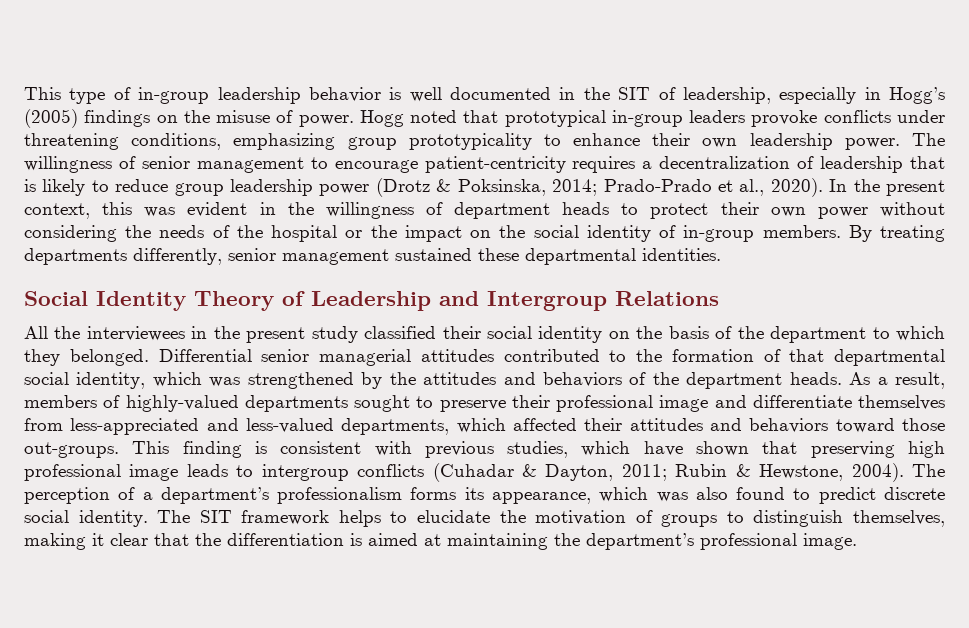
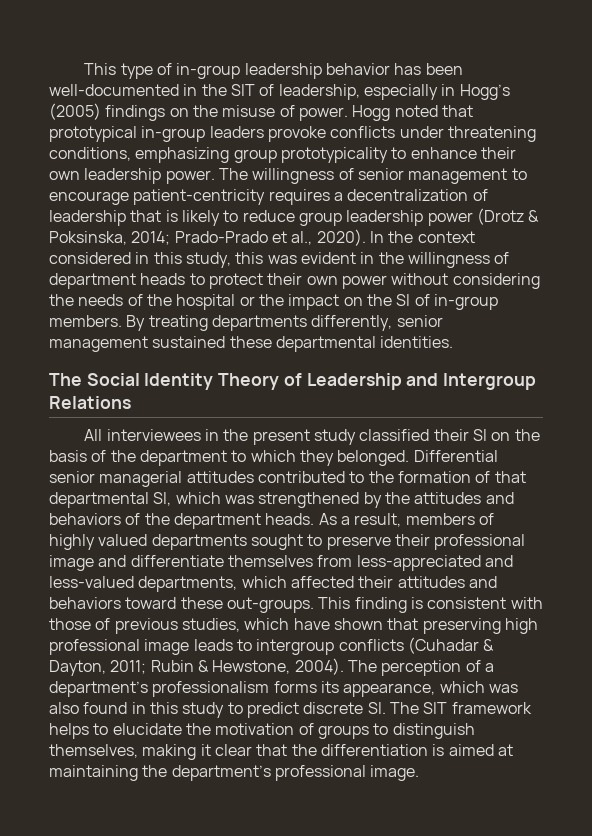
- This type of in-group leadership behavior is well documented in the SIT of leadership, especially in Hogg’s (2005) findings on the misuse of power.
+ This type of in-group leadership behavior has been well-documented in the SIT of leadership, especially in Hogg’s (2005) findings on the misuse of power.
- In the present context, this was evident in the willingness of department heads to protect their own power without considering the needs of the hospital or the impact on the social identity of in-group members.
+ In the context considered in this study, this was evident in the willingness of department heads to protect their own power without considering the needs of the hospital or the impact on the SI of in-group members.
- Social Identity Theory of Leadership and Intergroup Relations
+ The Social Identity Theory of Leadership and Intergroup Relations
- All the interviewees in the present study classified their social identity on the basis of the department to which they belonged.
+ All interviewees in the present study classified their SI on the basis of the department to which they belonged.
- Differential senior managerial attitudes contributed to the formation of that departmental social identity, which was strengthened by the attitudes and behaviors of the department heads.
+ Differential senior managerial attitudes contributed to the formation of that departmental SI, which was strengthened by the attitudes and behaviors of the department heads.
- As a result, members of highly-valued departments sought to preserve their professional image and differentiate themselves from less-appreciated and less-valued departments, which affected their attitudes and behaviors toward those out-groups.
+ As a result, members of highly valued departments sought to preserve their professional image and differentiate themselves from less-appreciated and less-valued departments, which affected their attitudes and behaviors toward these out-groups.
- This finding is consistent with previous studies, which have shown that preserving high professional image leads to intergroup conflicts (Cuhadar & Dayton, 2011; Rubin & Hewstone, 2004).
+ This finding is consistent with those of previous studies, which have shown that preserving high professional image leads to intergroup conflicts (Cuhadar & Dayton, 2011; Rubin & Hewstone, 2004).
- The perception of a department’s professionalism forms its appearance, which was also found to predict discrete social identity. The SIT framework helps to elucidate the motivation of groups to distinguish themselves, making it clear that the differentiation is aimed at maintaining the department’s professional image.
+ The perception of a department’s professionalism forms its appearance, which was also found in this study to predict discrete SI. The SIT framework helps to elucidate the motivation of groups to distinguish themselves, making it clear that the differentiation is aimed at maintaining the department’s professional image.

